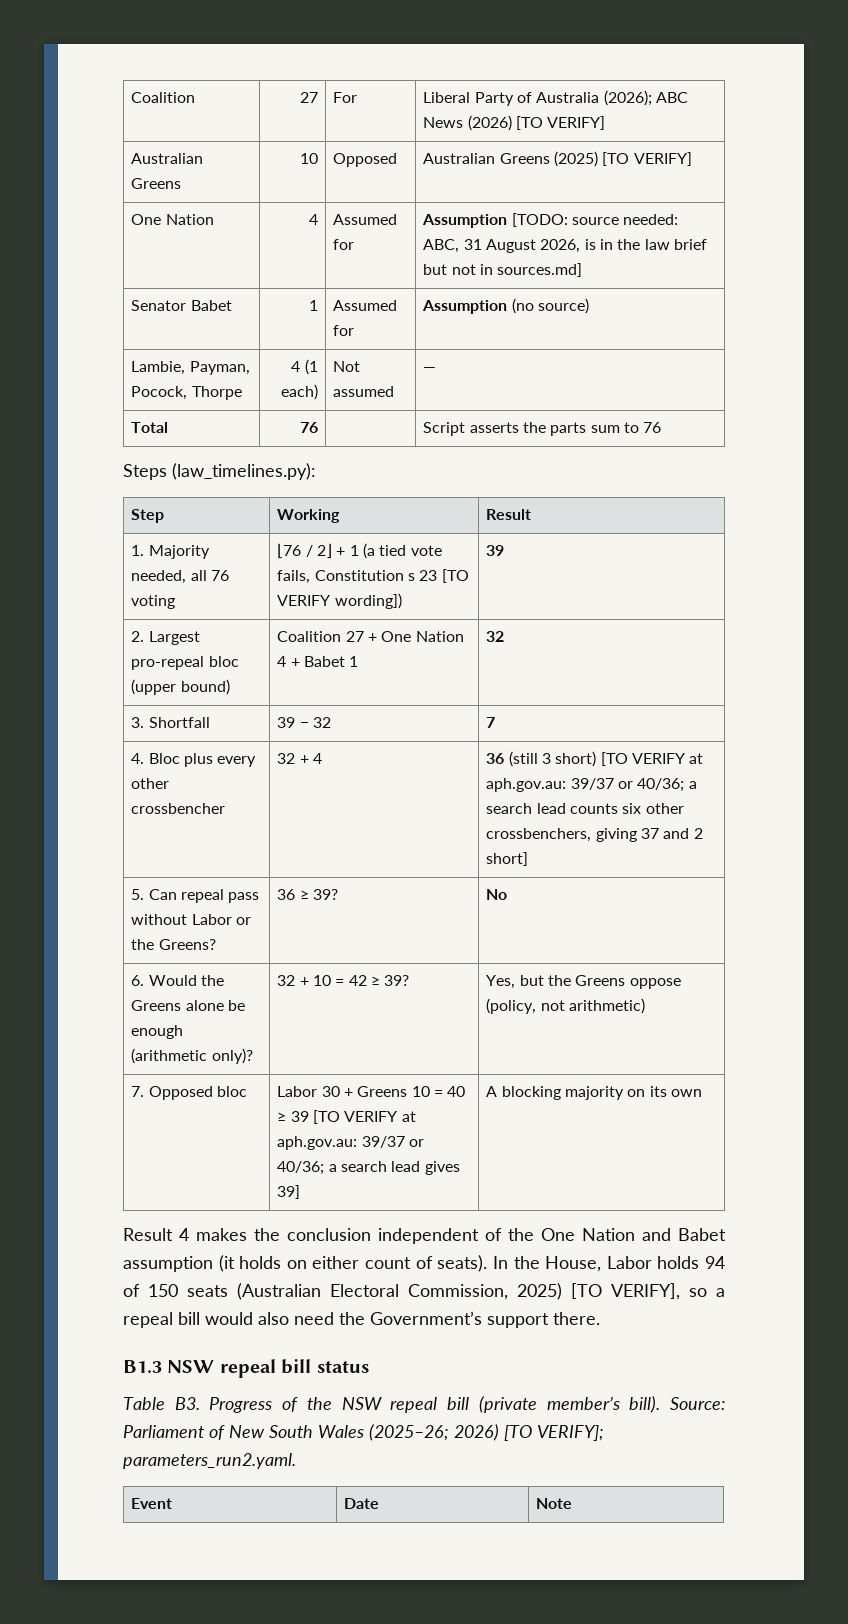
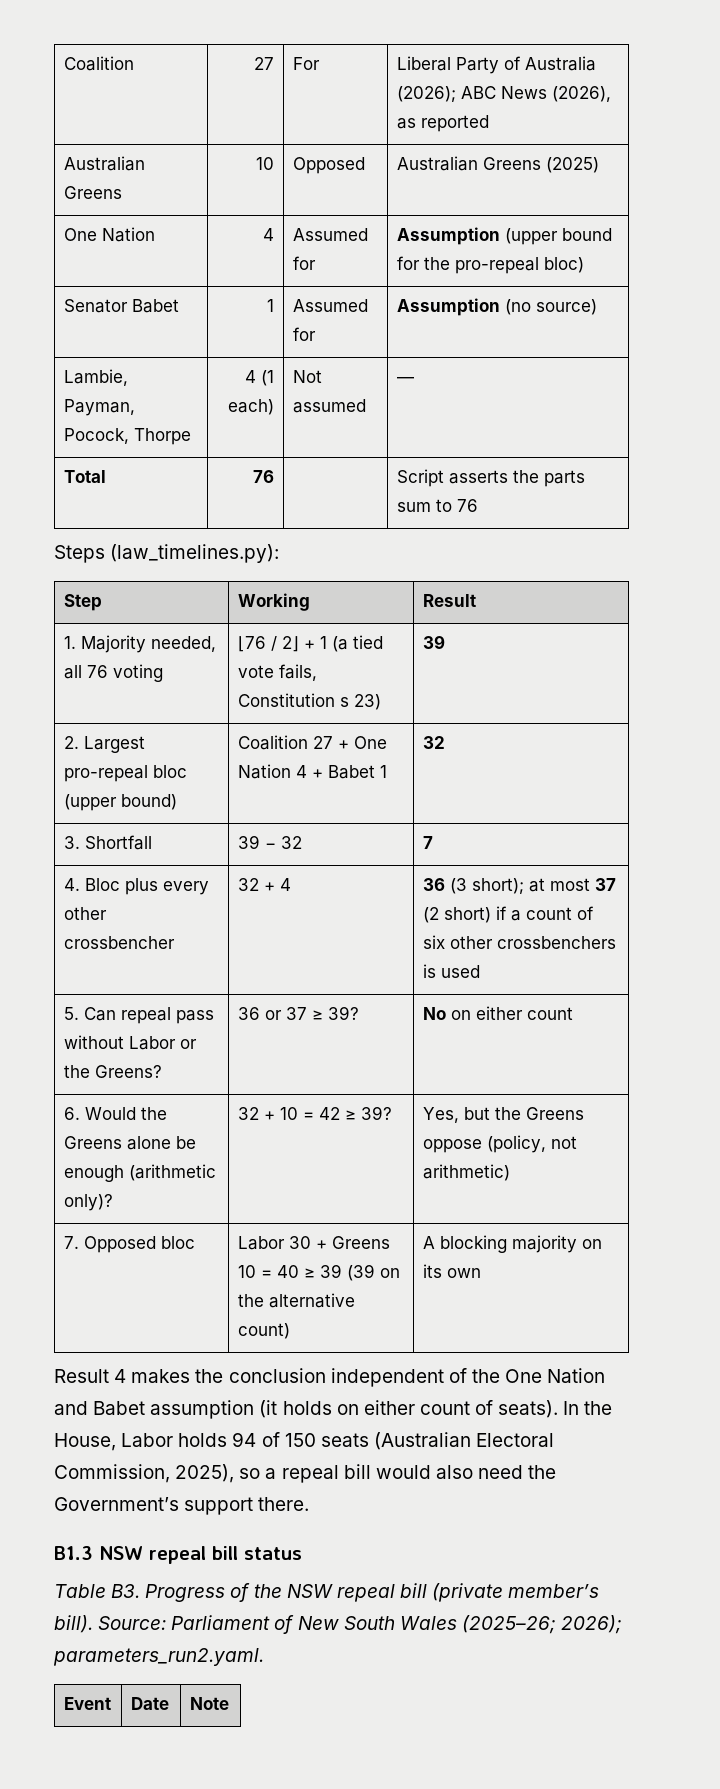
- Coalition | 27 | For | Liberal Party of Australia (2026); ABC News (2026) [TO VERIFY]
+ Coalition | 27 | For | Liberal Party of Australia (2026); ABC News (2026), as reported
- Australian Greens | 10 | Opposed | Australian Greens (2025) [TO VERIFY]
+ Australian Greens | 10 | Opposed | Australian Greens (2025)
- One Nation | 4 | Assumed for | Assumption [TODO: source needed: ABC, 31 August 2026, is in the law brief but not in sources.md]
+ One Nation | 4 | Assumed for | Assumption (upper bound for the pro-repeal bloc)
- 1. Majority needed, all 76 voting | ⌊76 / 2⌋ + 1 (a tied vote fails, Constitution s 23 [TO VERIFY wording]) | 39
+ 1. Majority needed, all 76 voting | ⌊76 / 2⌋ + 1 (a tied vote fails, Constitution s 23) | 39
- 4. Bloc plus every other crossbencher | 32 + 4 | 36 (still 3 short) [TO VERIFY at aph.gov.au: 39/37 or 40/36; a search lead counts six other crossbenchers, giving 37 and 2 short]
+ 4. Bloc plus every other crossbencher | 32 + 4 | 36 (3 short); at most 37 (2 short) if a count of six other crossbenchers is used
- 5. Can repeal pass without Labor or the Greens? | 36 ≥ 39? | No
+ 5. Can repeal pass without Labor or the Greens? | 36 or 37 ≥ 39? | No on either count
- 7. Opposed bloc | Labor 30 + Greens 10 = 40 ≥ 39 [TO VERIFY at aph.gov.au: 39/37 or 40/36; a search lead gives 39] | A blocking majority on its own
+ 7. Opposed bloc | Labor 30 + Greens 10 = 40 ≥ 39 (39 on the alternative count) | A blocking majority on its own
- In the House, Labor holds 94 of 150 seats (Australian Electoral Commission, 2025) [TO VERIFY], so a repeal bill would also need the Government’s support there.
+ In the House, Labor holds 94 of 150 seats (Australian Electoral Commission, 2025), so a repeal bill would also need the Government’s support there.
- Source: Parliament of New South Wales (2025–26; 2026) [TO VERIFY]; parameters_run2.yaml.
+ Source: Parliament of New South Wales (2025–26; 2026); parameters_run2.yaml.

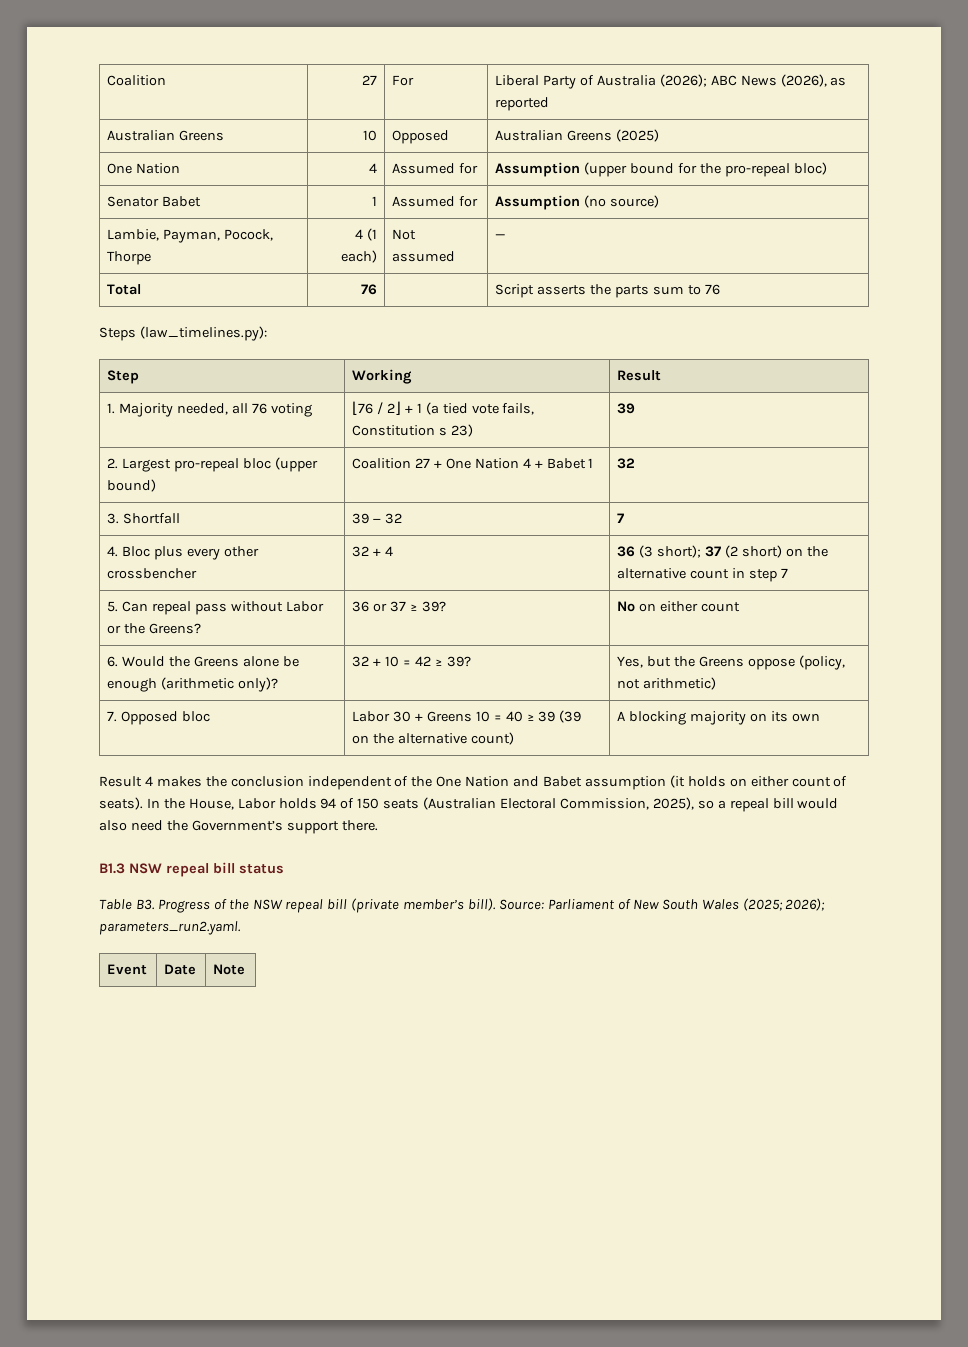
- 4. Bloc plus every other crossbencher | 32 + 4 | 36 (3 short); at most 37 (2 short) if a count of six other crossbenchers is used
+ 4. Bloc plus every other crossbencher | 32 + 4 | 36 (3 short); 37 (2 short) on the alternative count in step 7
- Source: Parliament of New South Wales (2025–26; 2026); parameters_run2.yaml.
+ Source: Parliament of New South Wales (2025; 2026); parameters_run2.yaml.

